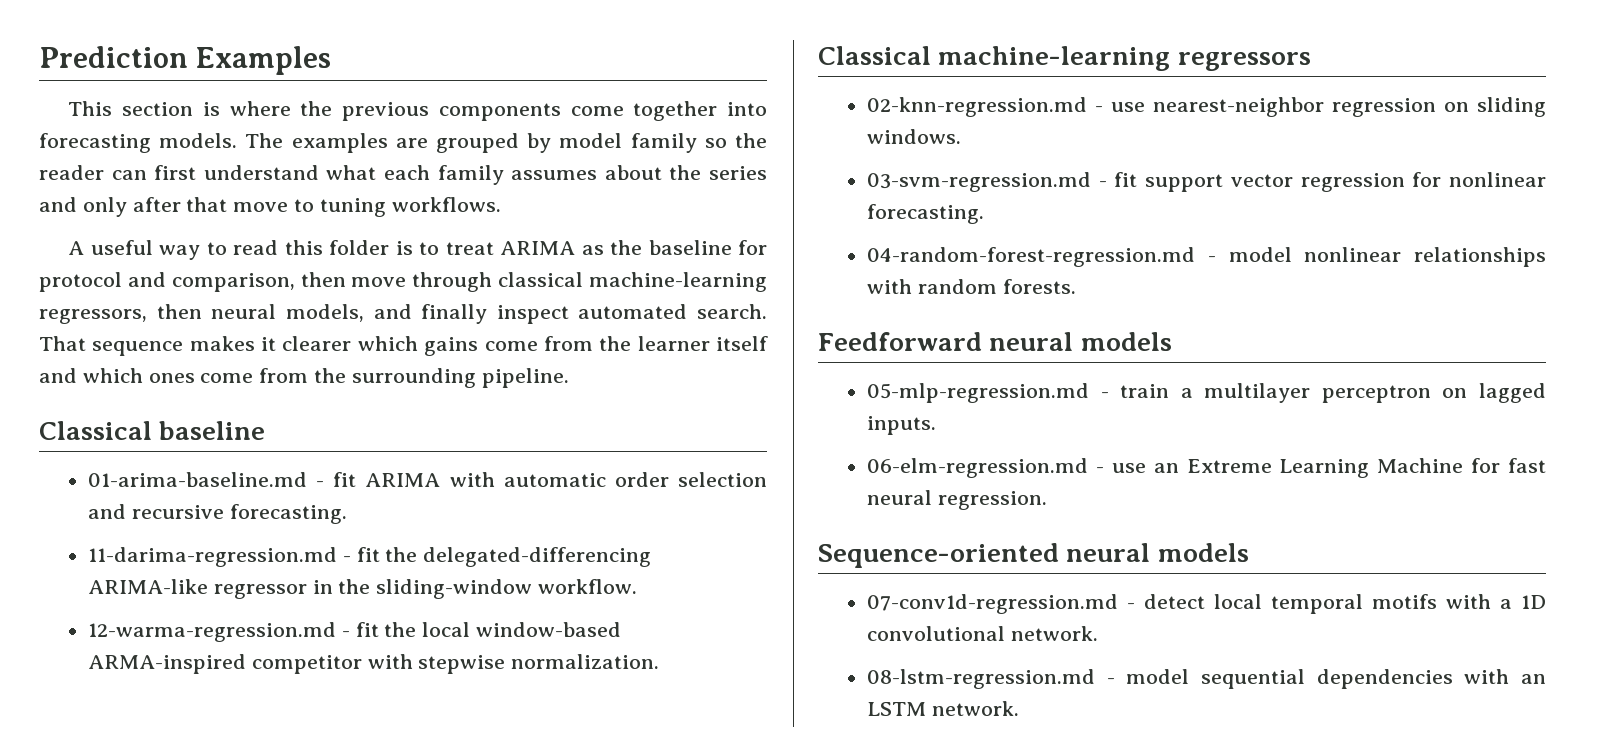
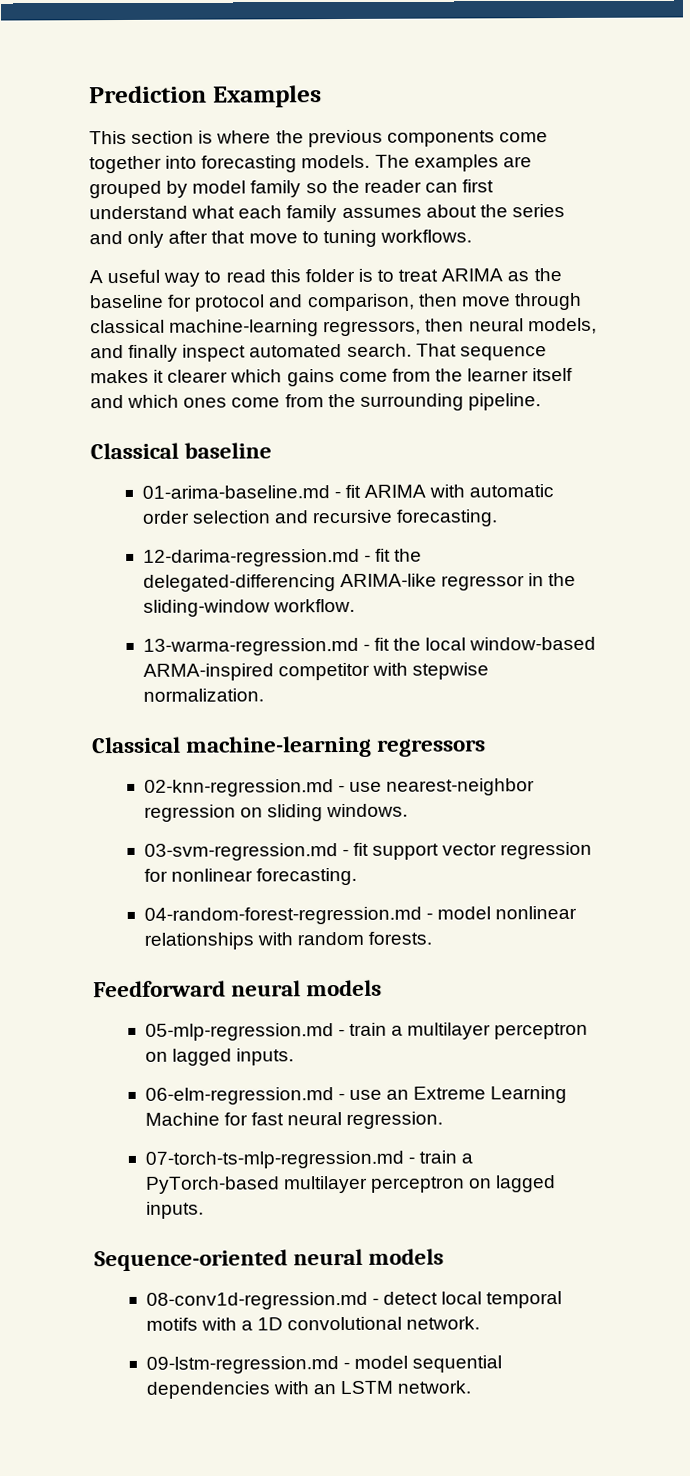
- 11-darima-regression.md - fit the delegated-differencing ARIMA-like regressor in the sliding-window workflow.
+ 12-darima-regression.md - fit the delegated-differencing ARIMA-like regressor in the sliding-window workflow.
- 12-warma-regression.md - fit the local window-based ARMA-inspired competitor with stepwise normalization.
+ 13-warma-regression.md - fit the local window-based ARMA-inspired competitor with stepwise normalization.
+ 07-torch-ts-mlp-regression.md - train a PyTorch-based multilayer perceptron on lagged inputs.
- 07-conv1d-regression.md - detect local temporal motifs with a 1D convolutional network.
+ 08-conv1d-regression.md - detect local temporal motifs with a 1D convolutional network.
- 08-lstm-regression.md - model sequential dependencies with an LSTM network.
+ 09-lstm-regression.md - model sequential dependencies with an LSTM network.

